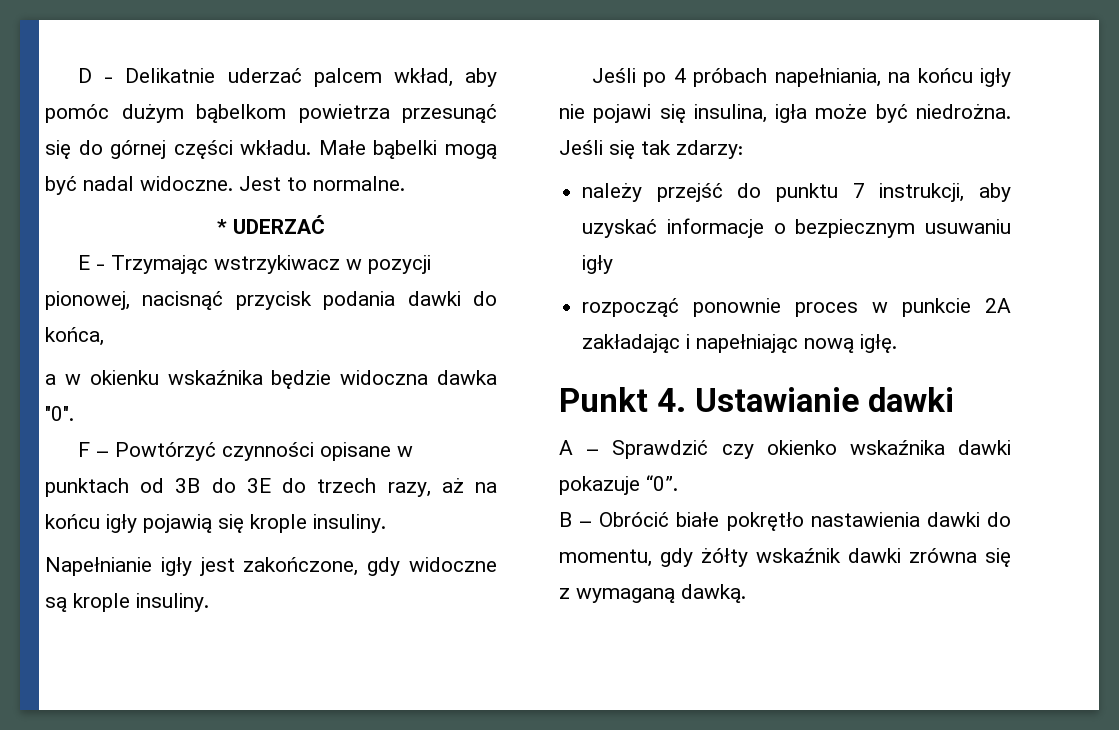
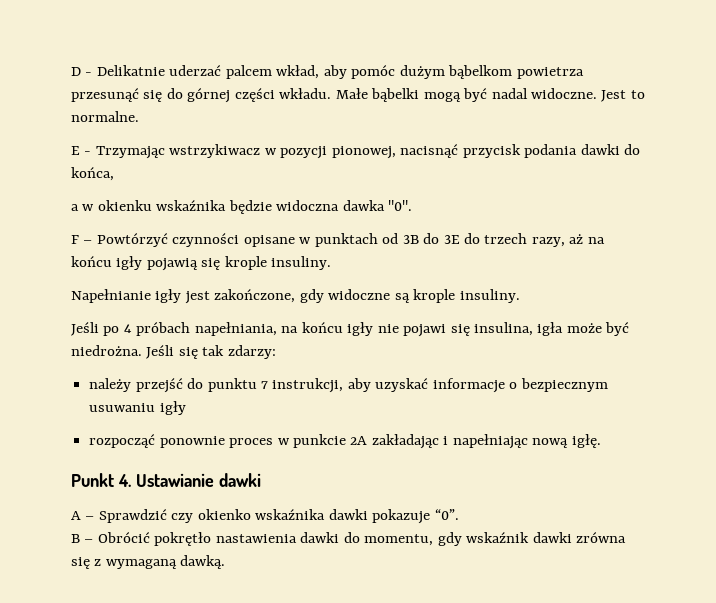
- * UDERZAĆ
- B – Obrócić białe pokrętło nastawienia dawki do momentu, gdy żółty wskaźnik dawki zrówna się z wymaganą dawką.
+ B – Obrócić pokrętło nastawienia dawki do momentu, gdy wskaźnik dawki zrówna się z wymaganą dawką.

